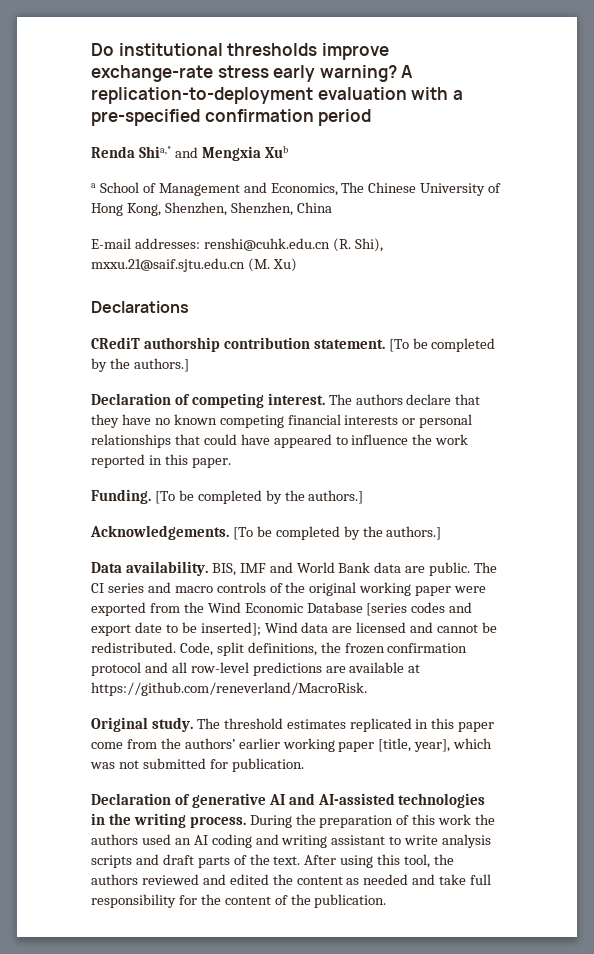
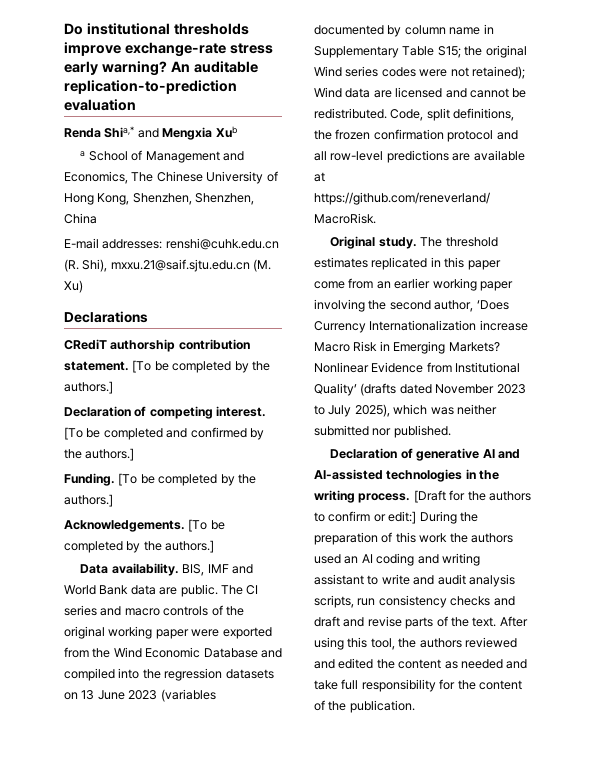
- A replication-to-deployment evaluation with a pre-specified confirmation period
+ An auditable replication-to-prediction evaluation
- The authors declare that they have no known competing financial interests or personal relationships that could have appeared to influence the work reported in this paper.
+ [To be completed and confirmed by the authors.]
- The CI series and macro controls of the original working paper were exported from the Wind Economic Database [series codes and export date to be inserted]; Wind data are licensed and cannot be redistributed.
+ The CI series and macro controls of the original working paper were exported from the Wind Economic Database and compiled into the regression datasets on 13 June 2023 (variables documented by column name in Supplementary Table S15; the original Wind series codes were not retained); Wind data are licensed and cannot be redistributed.
- The threshold estimates replicated in this paper come from the authors’ earlier working paper [title, year], which was not submitted for publication.
+ The threshold estimates replicated in this paper come from an earlier working paper involving the second author, ‘Does Currency Internationalization increase Macro Risk in Emerging Markets? Nonlinear Evidence from Institutional Quality’ (drafts dated November 2023 to July 2025), which was neither submitted nor published.
- During the preparation of this work the authors used an AI coding and writing assistant to write analysis scripts and draft parts of the text.
+ [Draft for the authors to confirm or edit:] During the preparation of this work the authors used an AI coding and writing assistant to write and audit analysis scripts, run consistency checks and draft and revise parts of the text.

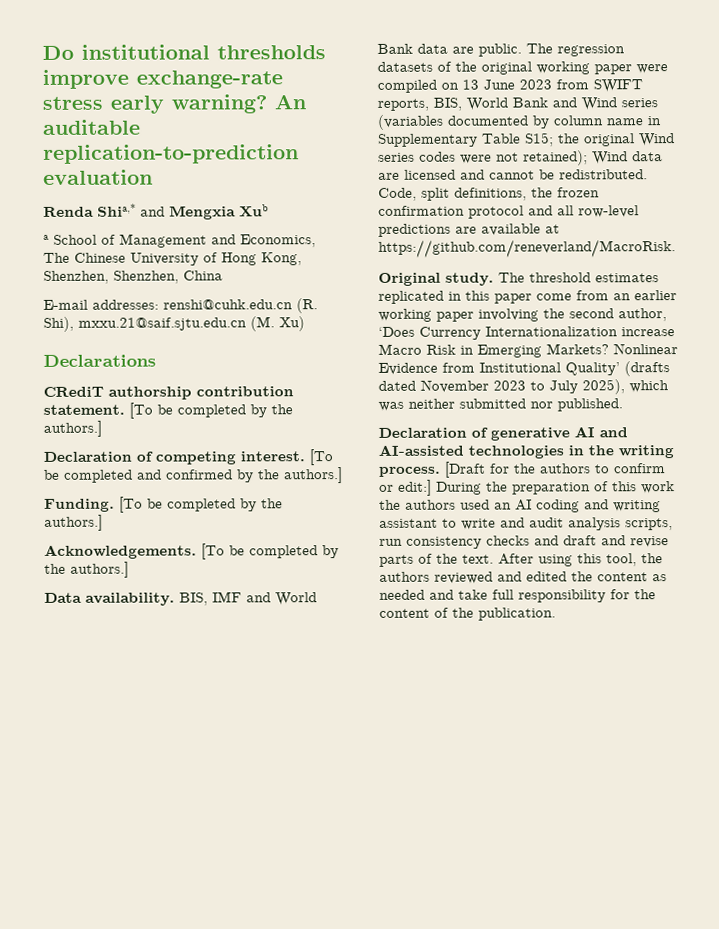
- The CI series and macro controls of the original working paper were exported from the Wind Economic Database and compiled into the regression datasets on 13 June 2023 (variables documented by column name in Supplementary Table S15; the original Wind series codes were not retained); Wind data are licensed and cannot be redistributed.
+ The regression datasets of the original working paper were compiled on 13 June 2023 from SWIFT reports, BIS, World Bank and Wind series (variables documented by column name in Supplementary Table S15; the original Wind series codes were not retained); Wind data are licensed and cannot be redistributed.

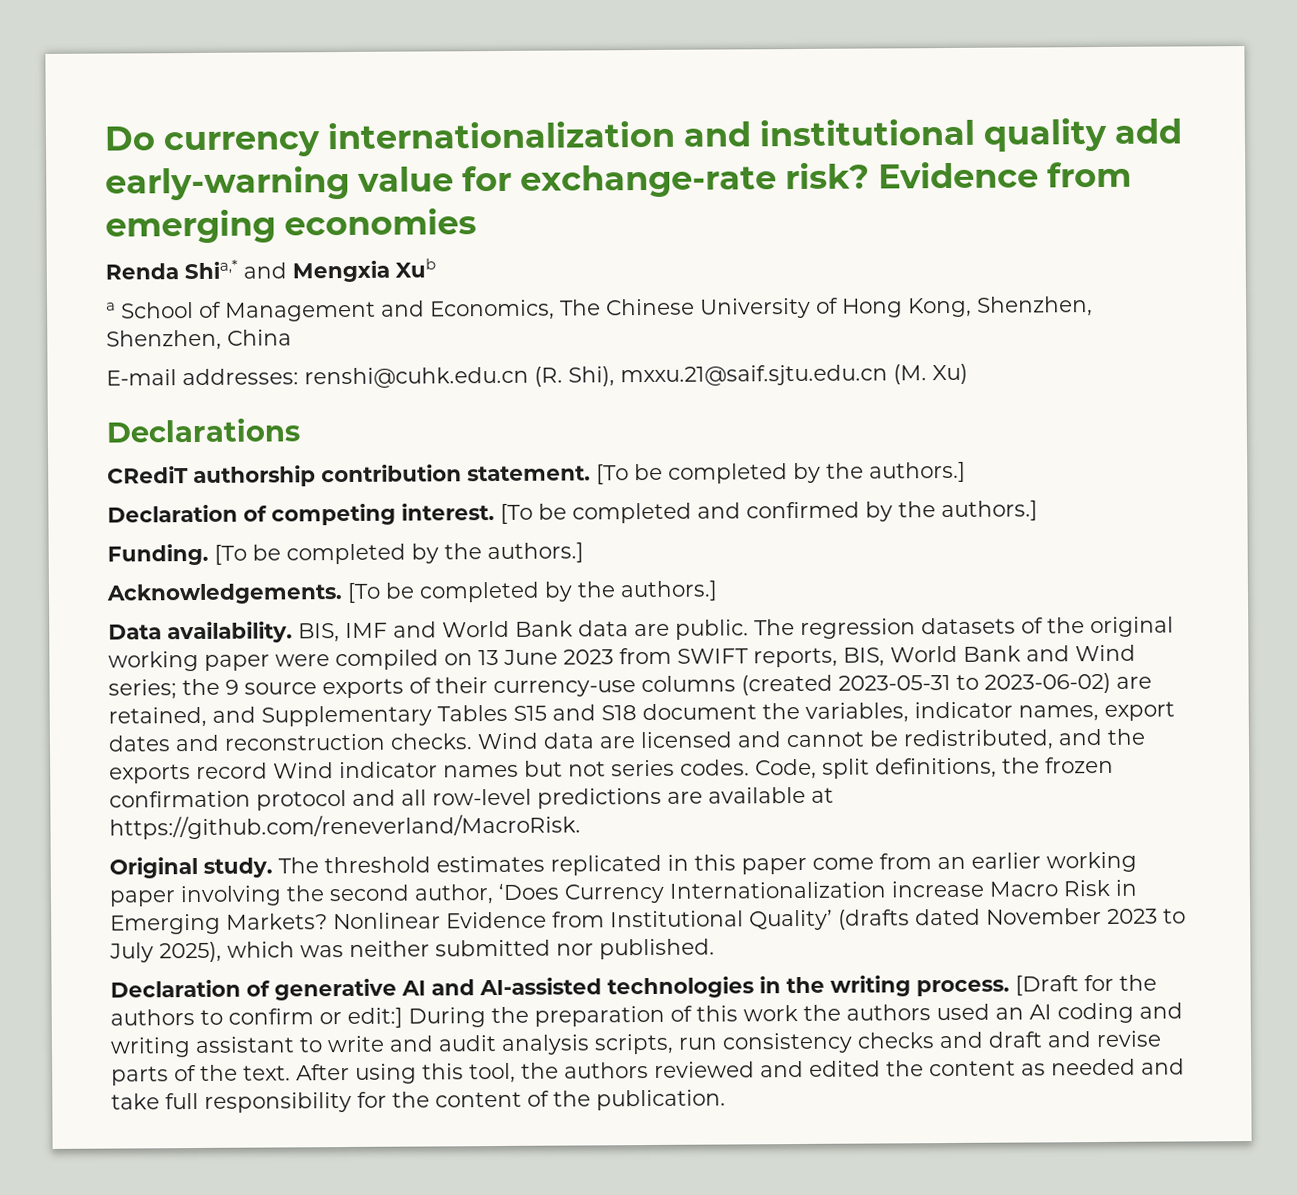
- Do institutional thresholds improve exchange-rate stress early warning? An auditable replication-to-prediction evaluation
+ Do currency internationalization and institutional quality add early-warning value for exchange-rate risk? Evidence from emerging economies
- The regression datasets of the original working paper were compiled on 13 June 2023 from SWIFT reports, BIS, World Bank and Wind series (variables documented by column name in Supplementary Table S15; the original Wind series codes were not retained); Wind data are licensed and cannot be redistributed.
+ The regression datasets of the original working paper were compiled on 13 June 2023 from SWIFT reports, BIS, World Bank and Wind series; the 9 source exports of their currency-use columns (created 2023-05-31 to 2023-06-02) are retained, and Supplementary Tables S15 and S18 document the variables, indicator names, export dates and reconstruction checks. Wind data are licensed and cannot be redistributed, and the exports record Wind indicator names but not series codes.

